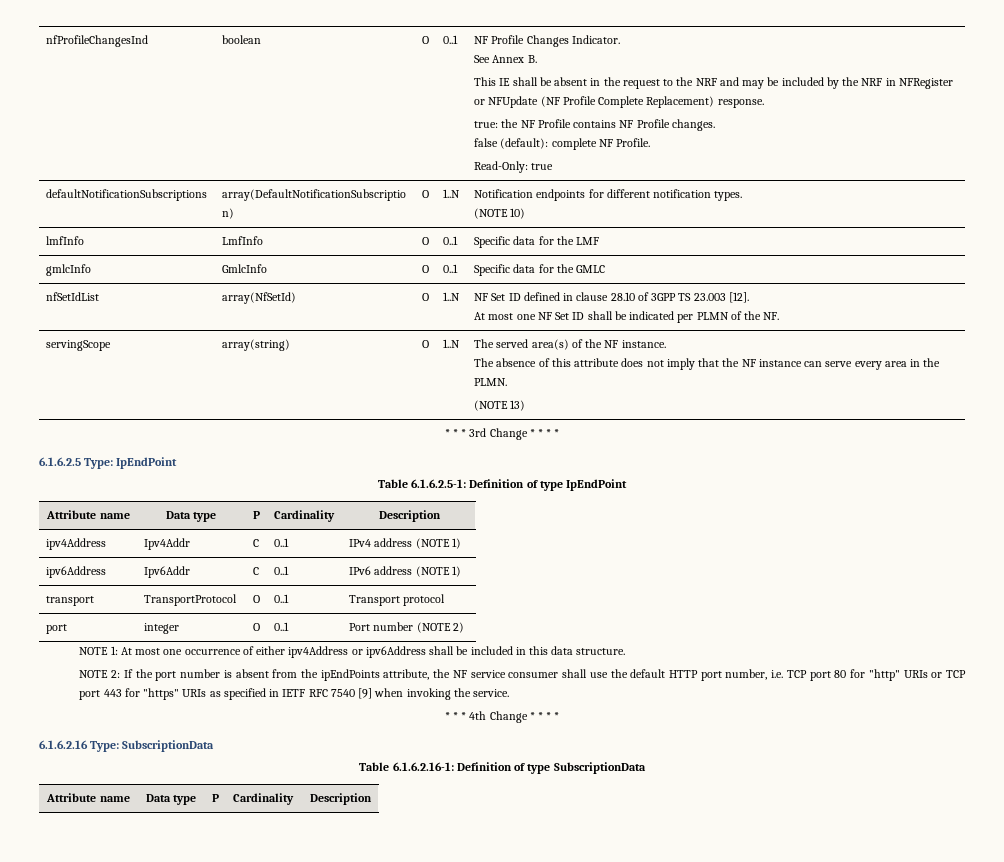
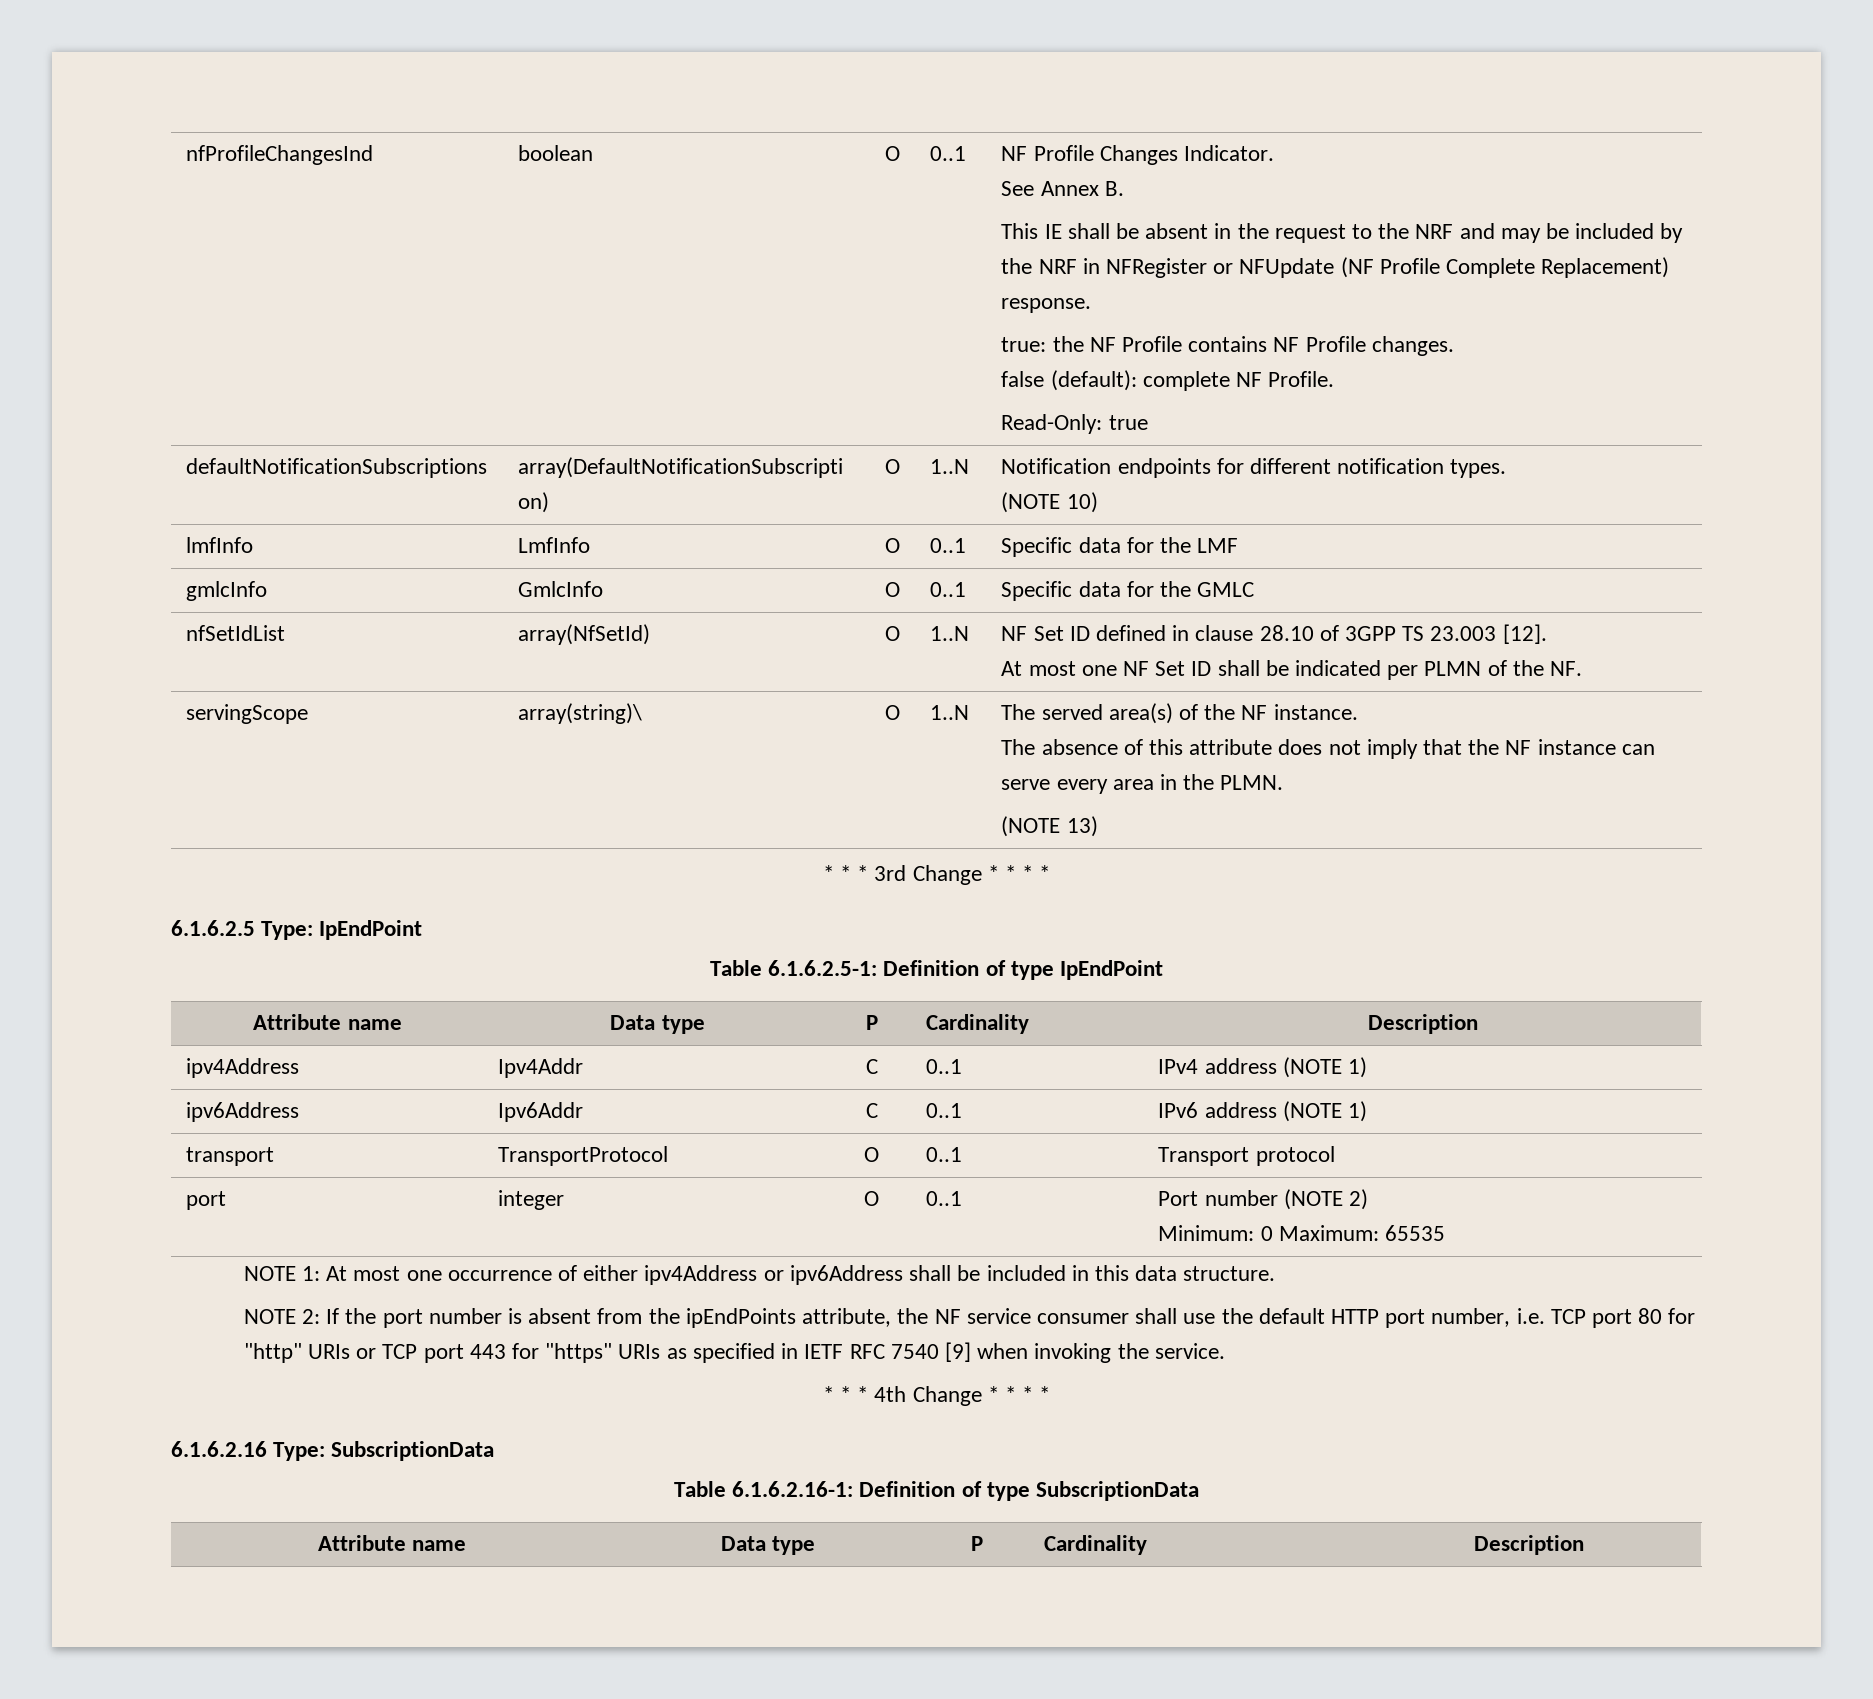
- servingScope | array(string) | O | 1..N | The served area(s) of the NF instance.
+ servingScope | array(string)\ | O | 1..N | The served area(s) of the NF instance.
  port | integer | O | 0..1 | Port number (NOTE 2)
+ Minimum: 0 Maximum: 65535

